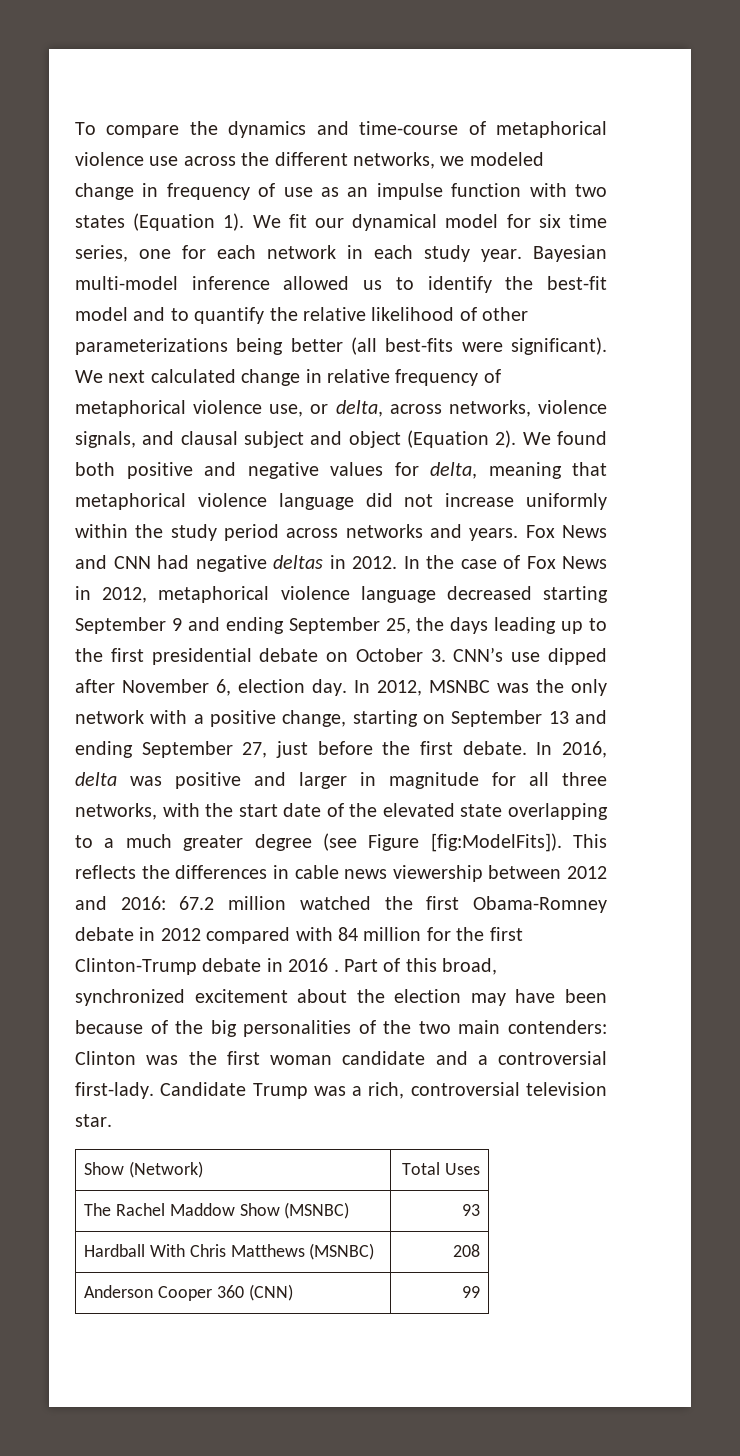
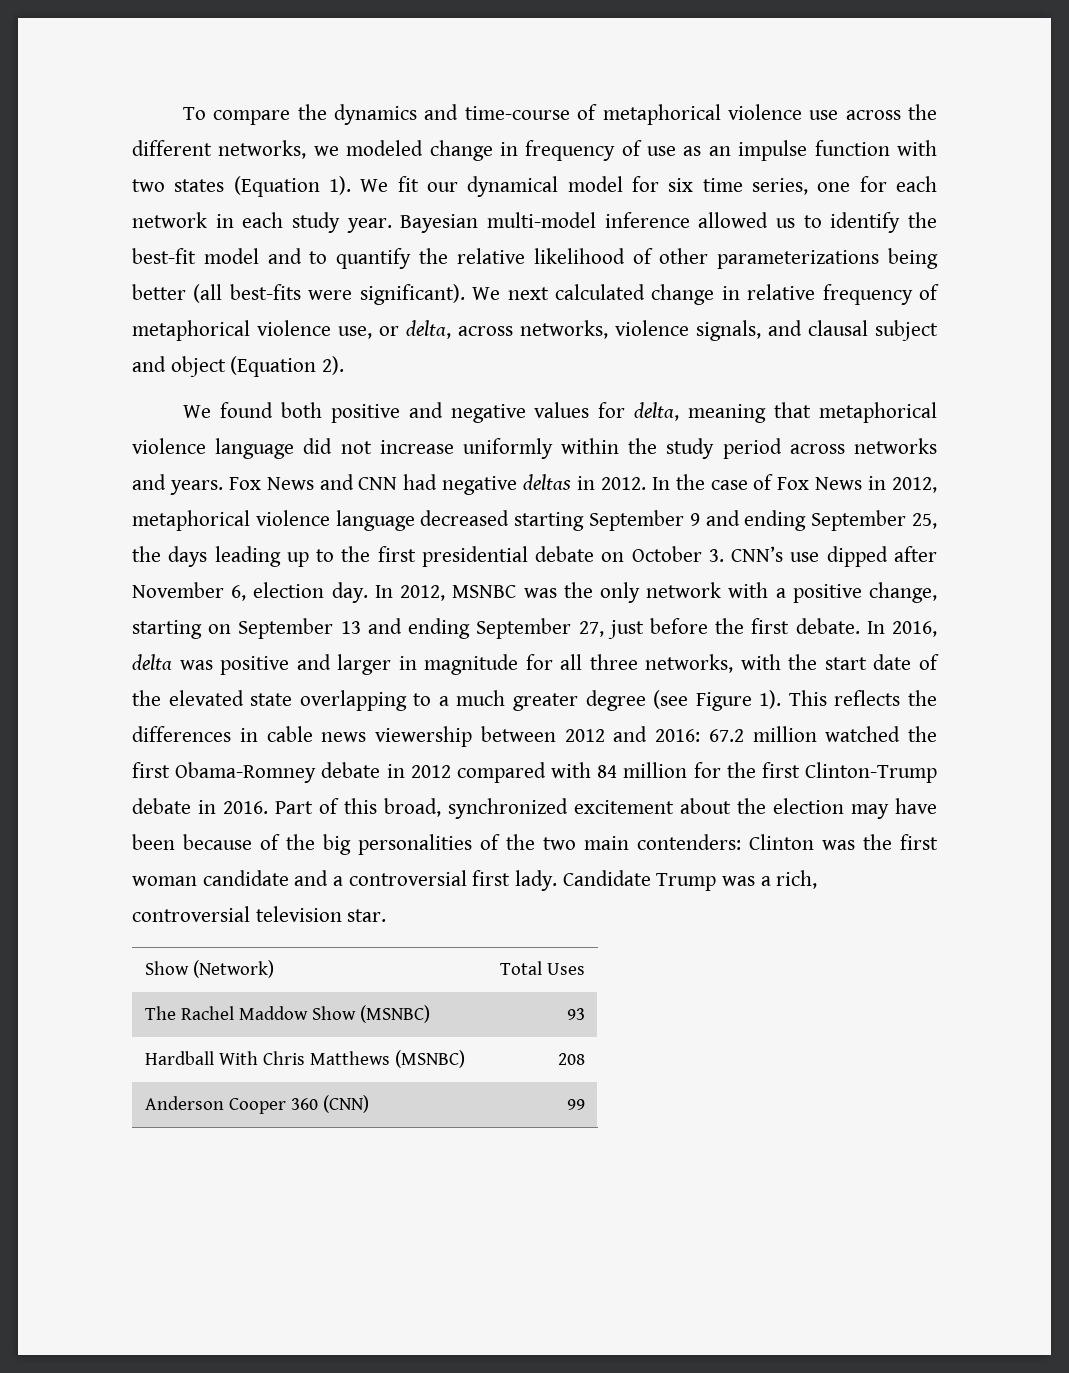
- We next calculated change in relative frequency of metaphorical violence use, or delta, across networks, violence signals, and clausal subject and object (Equation 2). We found both positive and negative values for delta, meaning that metaphorical violence language did not increase uniformly within the study period across networks and years.
+ We next calculated change in relative frequency of metaphorical violence use, or delta, across networks, violence signals, and clausal subject and object (Equation 2).
+ We found both positive and negative values for delta, meaning that metaphorical violence language did not increase uniformly within the study period across networks and years.
- In 2016, delta was positive and larger in magnitude for all three networks, with the start date of the elevated state overlapping to a much greater degree (see Figure [fig:ModelFits]).
+ In 2016, delta was positive and larger in magnitude for all three networks, with the start date of the elevated state overlapping to a much greater degree (see Figure 1).
- This reflects the differences in cable news viewership between 2012 and 2016: 67.2 million watched the first Obama-Romney debate in 2012 compared with 84 million for the first Clinton-Trump debate in 2016 .
+ This reflects the differences in cable news viewership between 2012 and 2016: 67.2 million watched the first Obama-Romney debate in 2012 compared with 84 million for the first Clinton-Trump debate in 2016.
- Part of this broad, synchronized excitement about the election may have been because of the big personalities of the two main contenders: Clinton was the first woman candidate and a controversial first-lady.
+ Part of this broad, synchronized excitement about the election may have been because of the big personalities of the two main contenders: Clinton was the first woman candidate and a controversial first lady.

